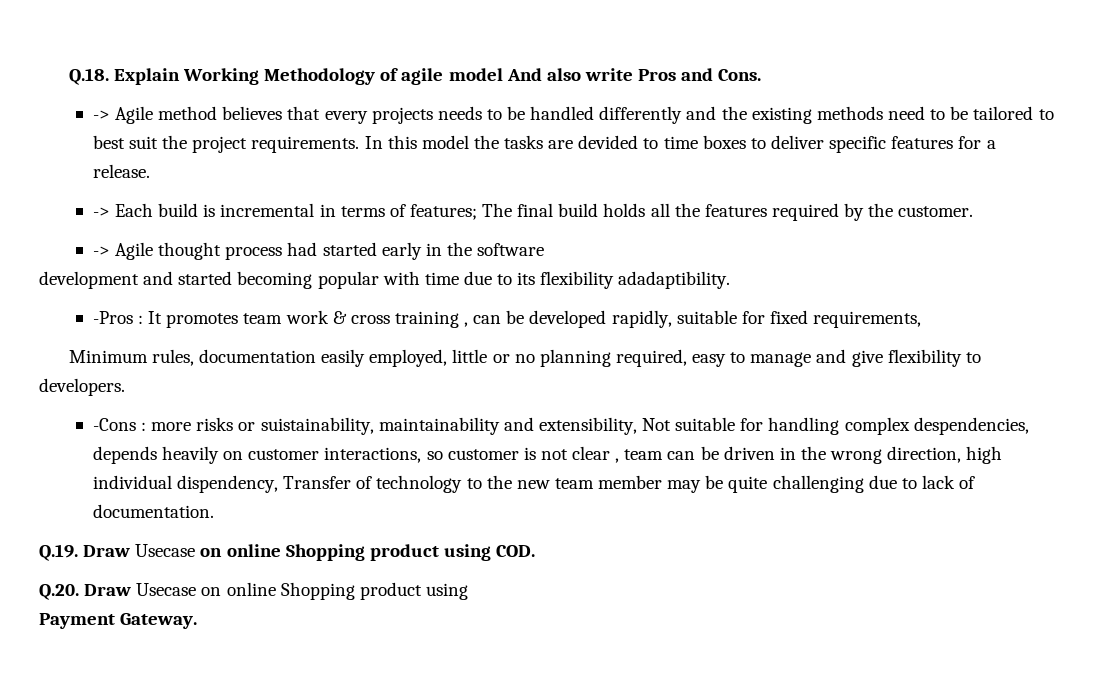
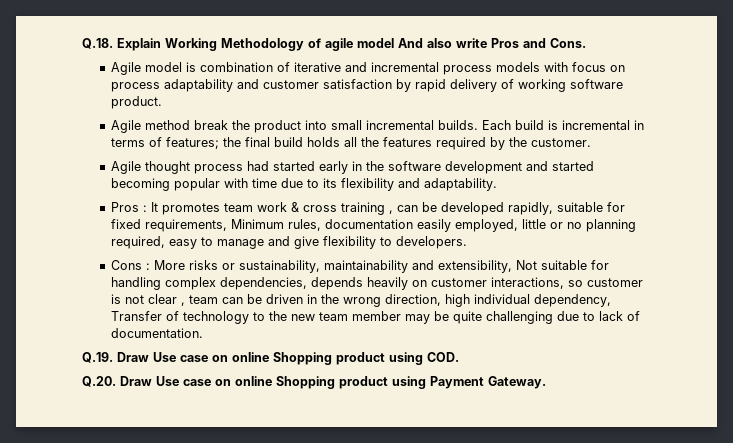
- -> Agile method believes that every projects needs to be handled differently and the existing methods need to be tailored to best suit the project requirements. In this model the tasks are devided to time boxes to deliver specific features for a release.
- -> Each build is incremental in terms of features; The final build holds all the features required by the customer.
+ Agile model is combination of iterative and incremental process models with focus on process adaptability and customer satisfaction by rapid delivery of working software product.
+ Agile method break the product into small incremental builds. Each build is incremental in terms of features; the final build holds all the features required by the customer.
- -> Agile thought process had started early in the software
- development and started becoming popular with time due to its flexibility adadaptibility.
- -Pros : It promotes team work & cross training , can be developed rapidly, suitable for fixed requirements,
- Minimum rules, documentation easily employed, little or no planning required, easy to manage and give flexibility to developers.
+ Agile thought process had started early in the software development and started becoming popular with time due to its flexibility and adaptability.
+ Pros : It promotes team work & cross training , can be developed rapidly, suitable for fixed requirements, Minimum rules, documentation easily employed, little or no planning required, easy to manage and give flexibility to developers.
- -Cons : more risks or suistainability, maintainability and extensibility, Not suitable for handling complex despendencies, depends heavily on customer interactions, so customer is not clear , team can be driven in the wrong direction, high individual dispendency, Transfer of technology to the new team member may be quite challenging due to lack of documentation.
+ Cons : More risks or sustainability, maintainability and extensibility, Not suitable for handling complex dependencies, depends heavily on customer interactions, so customer is not clear , team can be driven in the wrong direction, high individual dependency, Transfer of technology to the new team member may be quite challenging due to lack of documentation.
- Q.19. Draw Usecase on online Shopping product using COD.
+ Q.19. Draw Use case on online Shopping product using COD.
- Q.20. Draw Usecase on online Shopping product using
- Payment Gateway.
+ Q.20. Draw Use case on online Shopping product using Payment Gateway.

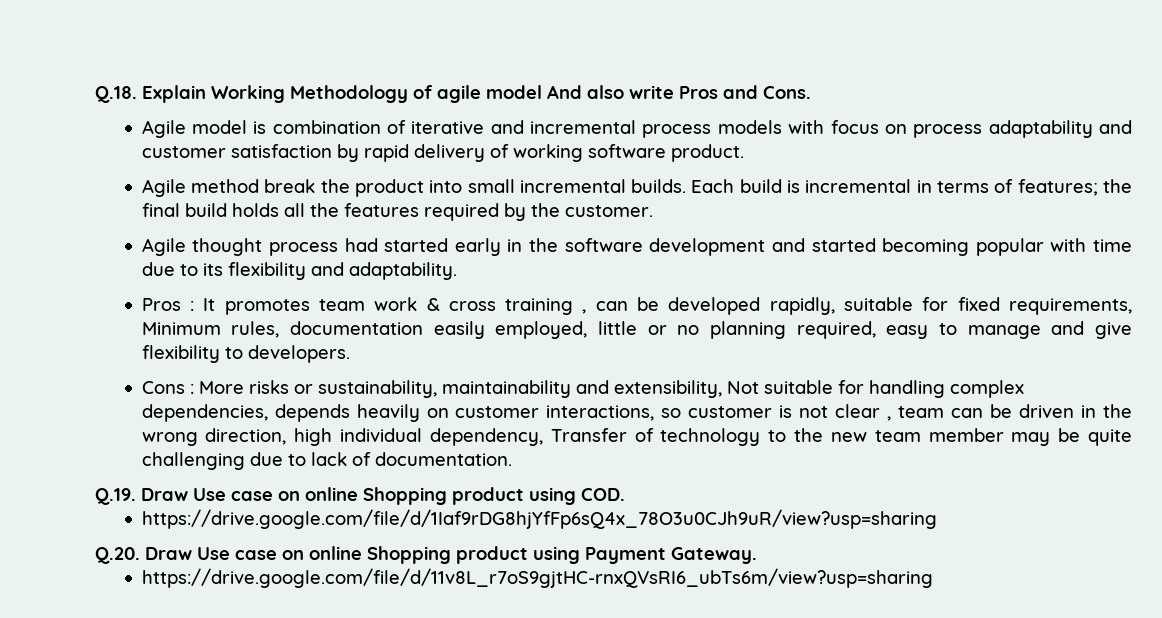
+ https://drive.google.com/file/d/1Iaf9rDG8hjYfFp6sQ4x_78O3u0CJh9uR/view?usp=sharing
+ https://drive.google.com/file/d/11v8L_r7oS9gjtHC-rnxQVsRI6_ubTs6m/view?usp=sharing

